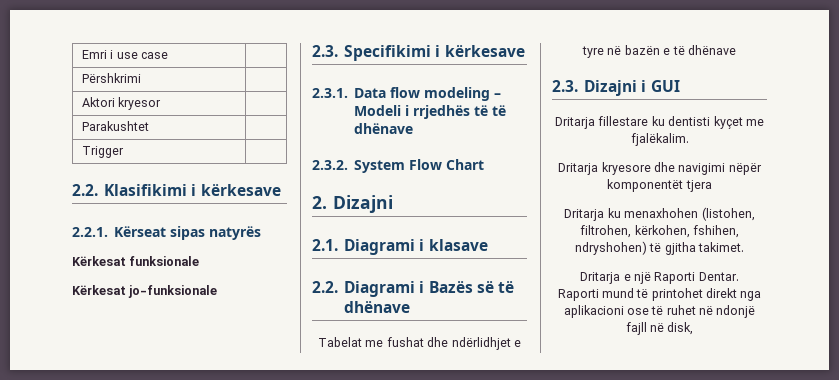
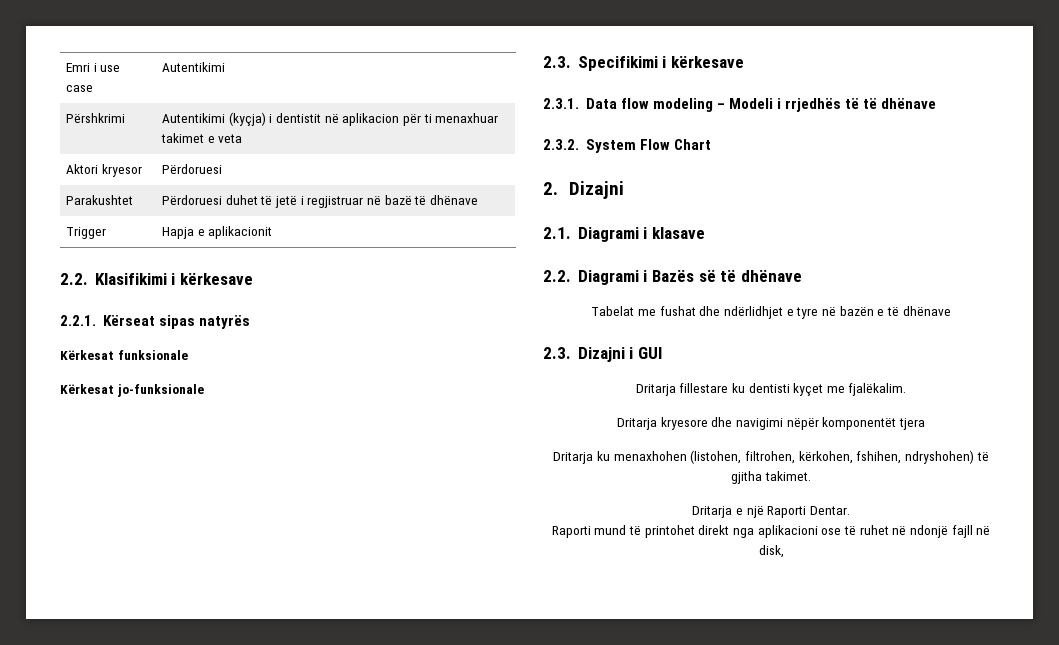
- Emri i use case |
+ Emri i use case | Autentikimi
- Përshkrimi |
+ Përshkrimi | Autentikimi (kyçja) i dentistit në aplikacion për ti menaxhuar takimet e veta
- Aktori kryesor |
+ Aktori kryesor | Përdoruesi
- Parakushtet |
- Trigger |
+ Parakushtet | Përdoruesi duhet të jetë i regjistruar në bazë të dhënave
+ Trigger | Hapja e aplikacionit

